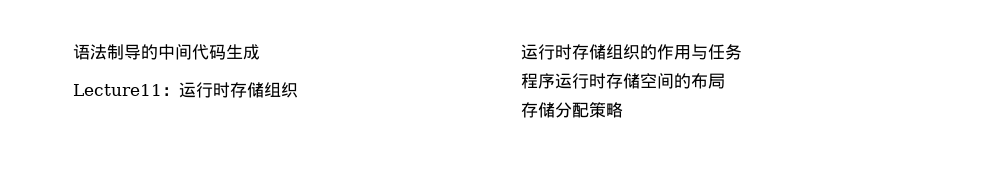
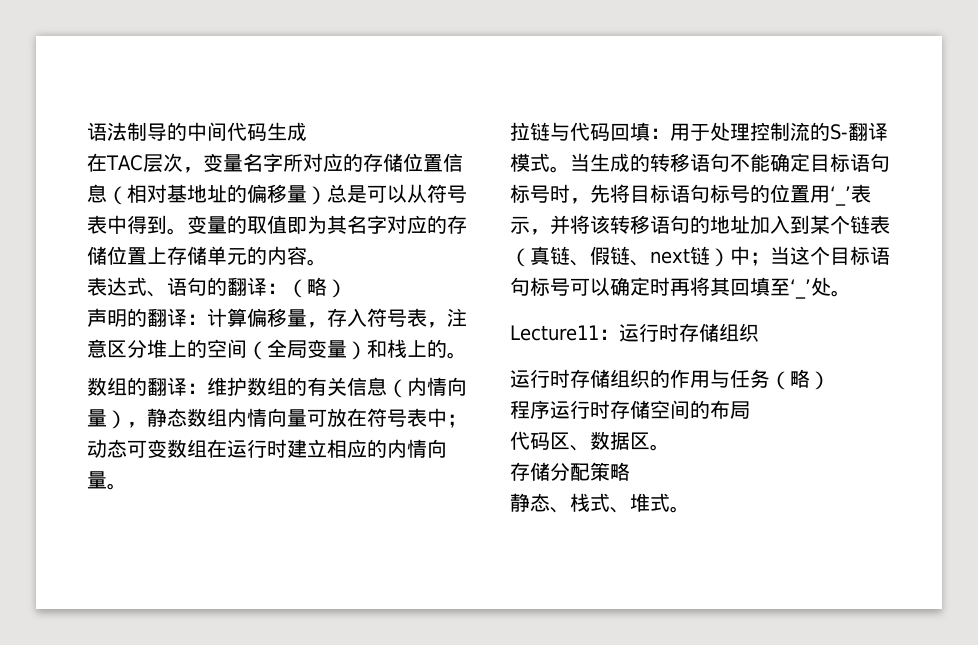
+ 在TAC层次，变量名字所对应的存储位置信息（相对基地址的偏移量）总是可以从符号表中得到。变量的取值即为其名字对应的存储位置上存储单元的内容。
+ 表达式、语句的翻译：（略）
+ 声明的翻译：计算偏移量，存入符号表，注意区分堆上的空间（全局变量）和栈上的。
+ 数组的翻译：维护数组的有关信息（内情向量），静态数组内情向量可放在符号表中；动态可变数组在运行时建立相应的内情向量。
+ 拉链与代码回填：用于处理控制流的S-翻译模式。当生成的转移语句不能确定目标语句标号时，先将目标语句标号的位置用‘_’表示，并将该转移语句的地址加入到某个链表（真链、假链、next链）中；当这个目标语句标号可以确定时再将其回填至‘_’处。
- 运行时存储组织的作用与任务
+ 运行时存储组织的作用与任务（略）
+ 代码区、数据区。
+ 静态、栈式、堆式。

